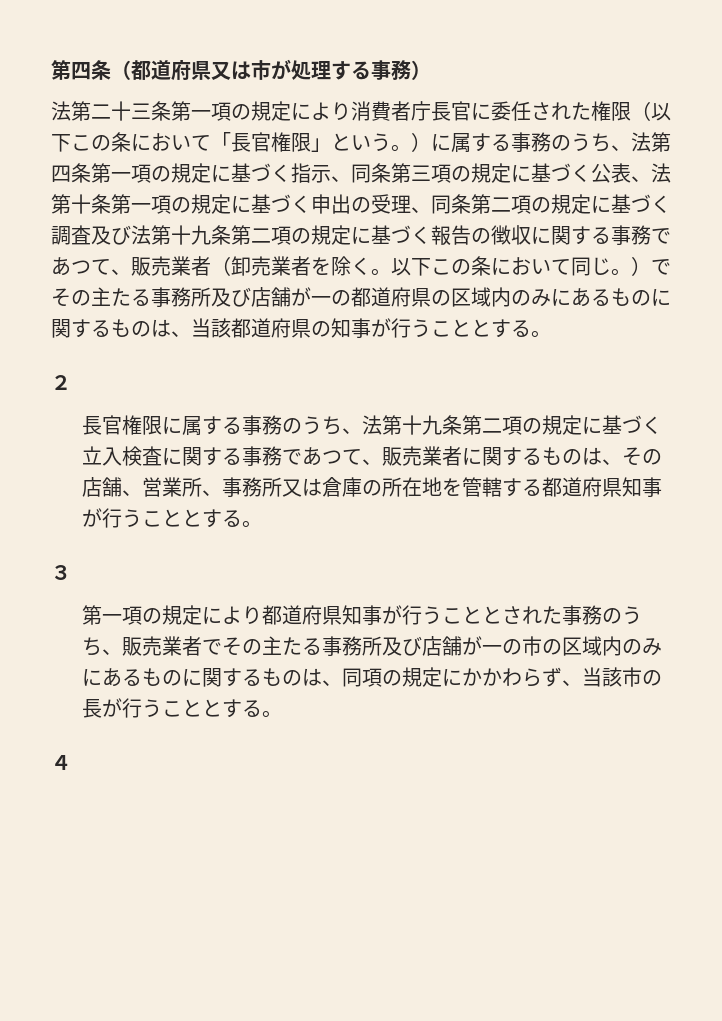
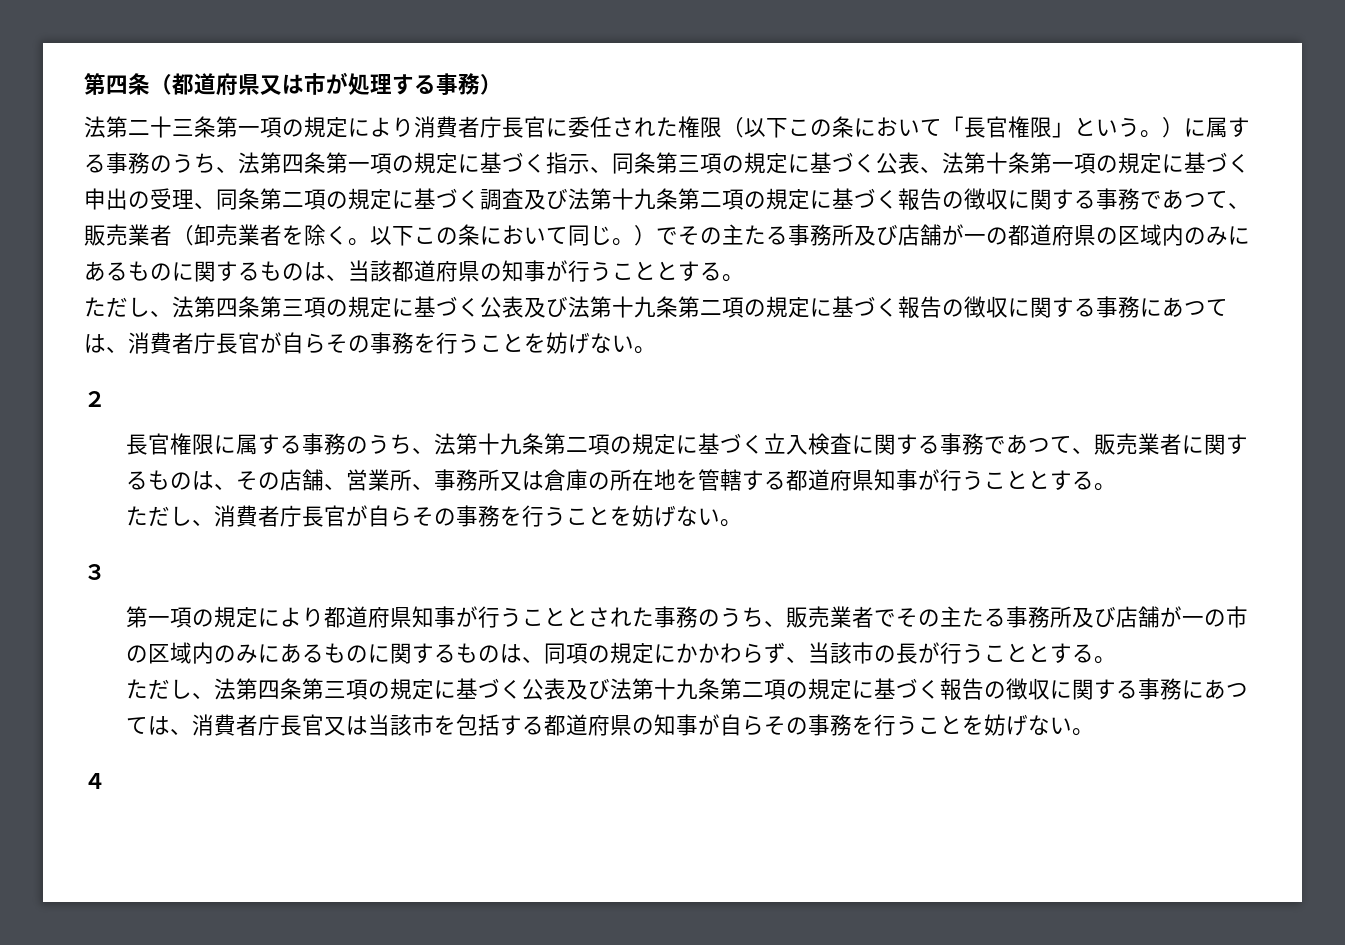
+ ただし、法第四条第三項の規定に基づく公表及び法第十九条第二項の規定に基づく報告の徴収に関する事務にあつては、消費者庁長官が自らその事務を行うことを妨げない。
+ ただし、消費者庁長官が自らその事務を行うことを妨げない。
+ ただし、法第四条第三項の規定に基づく公表及び法第十九条第二項の規定に基づく報告の徴収に関する事務にあつては、消費者庁長官又は当該市を包括する都道府県の知事が自らその事務を行うことを妨げない。

